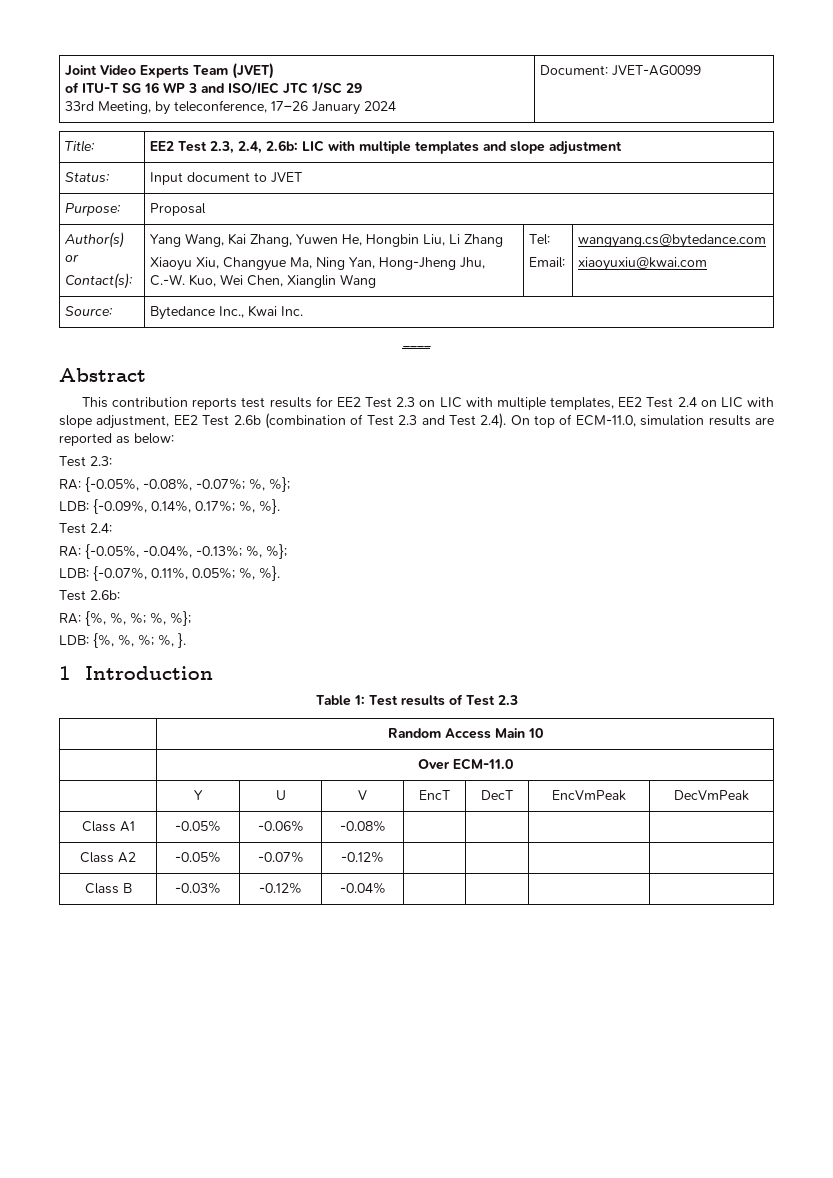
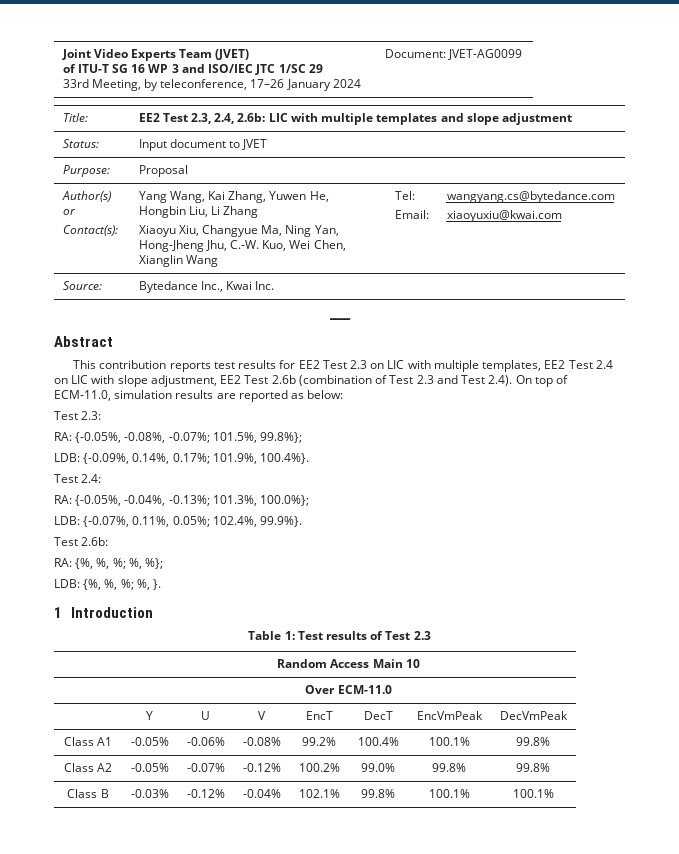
- RA: {-0.05%, -0.08%, -0.07%; %, %};
+ RA: {-0.05%, -0.08%, -0.07%; 101.5%, 99.8%};
- LDB: {-0.09%, 0.14%, 0.17%; %, %}.
+ LDB: {-0.09%, 0.14%, 0.17%; 101.9%, 100.4%}.
- RA: {-0.05%, -0.04%, -0.13%; %, %};
+ RA: {-0.05%, -0.04%, -0.13%; 101.3%, 100.0%};
- LDB: {-0.07%, 0.11%, 0.05%; %, %}.
+ LDB: {-0.07%, 0.11%, 0.05%; 102.4%, 99.9%}.
- Class A1 | -0.05% | -0.06% | -0.08% | | | |
+ Class A1 | -0.05% | -0.06% | -0.08% | 99.2% | 100.4% | 100.1% | 99.8%
- Class A2 | -0.05% | -0.07% | -0.12% | | | |
+ Class A2 | -0.05% | -0.07% | -0.12% | 100.2% | 99.0% | 99.8% | 99.8%
- Class B | -0.03% | -0.12% | -0.04% | | | |
+ Class B | -0.03% | -0.12% | -0.04% | 102.1% | 99.8% | 100.1% | 100.1%

